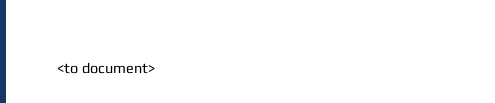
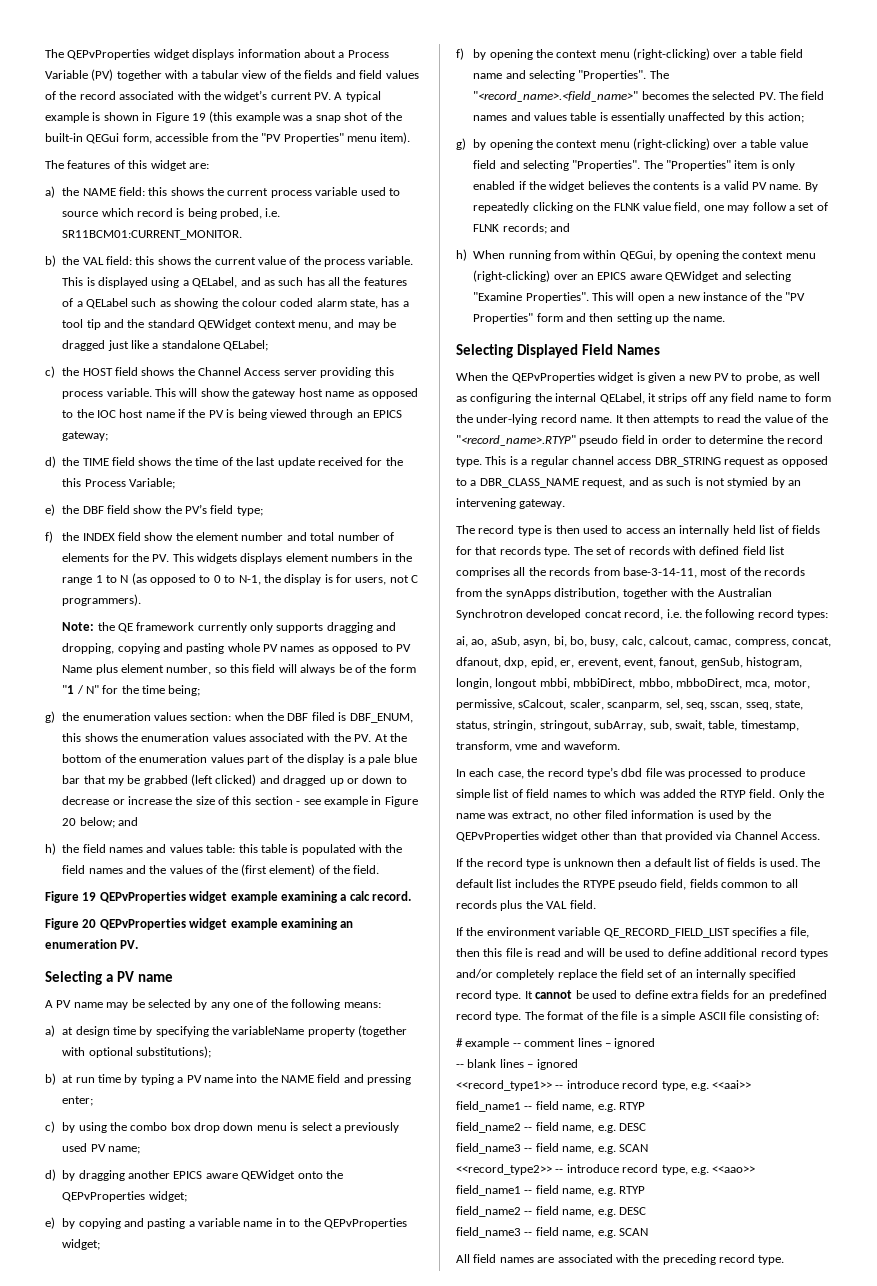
- <to document>
+ The QEPvProperties widget displays information about a Process Variable (PV) together with a tabular view of the fields and field values of the record associated with the widget’s current PV. A typical example is shown in Figure 19 (this example was a snap shot of the built-in QEGui form, accessible from the "PV Properties" menu item).
+ The features of this widget are:
+ a) the NAME field: this shows the current process variable used to source which record is being probed, i.e. SR11BCM01:CURRENT_MONITOR.
+ b) the VAL field: this shows the current value of the process variable. This is displayed using a QELabel, and as such has all the features of a QELabel such as showing the colour coded alarm state, has a tool tip and the standard QEWidget context menu, and may be dragged just like a standalone QELabel;
+ c) the HOST field shows the Channel Access server providing this process variable. This will show the gateway host name as opposed to the IOC host name if the PV is being viewed through an EPICS gateway;
+ d) the TIME field shows the time of the last update received for the this Process Variable;
+ e) the DBF field show the PV’s field type;
+ f) the INDEX field show the element number and total number of elements for the PV. This widgets displays element numbers in the range 1 to N (as opposed to 0 to N-1, the display is for users, not C programmers).
+ Note: the QE framework currently only supports dragging and dropping, copying and pasting whole PV names as opposed to PV Name plus element number, so this field will always be of the form "1 / N" for the time being;
+ g) the enumeration values section: when the DBF filed is DBF_ENUM, this shows the enumeration values associated with the PV. At the bottom of the enumeration values part of the display is a pale blue bar that my be grabbed (left clicked) and dragged up or down to decrease or increase the size of this section - see example in Figure 20 below; and
+ h) the field names and values table: this table is populated with the field names and the values of the (first element) of the field.
+ Figure 19 QEPvProperties widget example examining a calc record.
+ Figure 20 QEPvProperties widget example examining an enumeration PV.
+ Selecting a PV name
+ A PV name may be selected by any one of the following means:
+ a) at design time by specifying the variableName property (together with optional substitutions);
+ b) at run time by typing a PV name into the NAME field and pressing enter;
+ c) by using the combo box drop down menu is select a previously used PV name;
+ d) by dragging another EPICS aware QEWidget onto the QEPvProperties widget;
+ e) by copying and pasting a variable name in to the QEPvProperties widget;
+ f) by opening the context menu (right-clicking) over a table field name and selecting "Properties". The "<record_name>.<field_name>" becomes the selected PV. The field names and values table is essentially unaffected by this action;
+ g) by opening the context menu (right-clicking) over a table value field and selecting "Properties". The "Properties" item is only enabled if the widget believes the contents is a valid PV name. By repeatedly clicking on the FLNK value field, one may follow a set of FLNK records; and
+ h) When running from within QEGui, by opening the context menu (right-clicking) over an EPICS aware QEWidget and selecting "Examine Properties". This will open a new instance of the "PV Properties" form and then setting up the name.
+ Selecting Displayed Field Names
+ When the QEPvProperties widget is given a new PV to probe, as well as configuring the internal QELabel, it strips off any field name to form the under-lying record name. It then attempts to read the value of the "<record_name>.RTYP" pseudo field in order to determine the record type. This is a regular channel access DBR_STRING request as opposed to a DBR_CLASS_NAME request, and as such is not stymied by an intervening gateway.
+ The record type is then used to access an internally held list of fields for that records type. The set of records with defined field list comprises all the records from base-3-14-11, most of the records from the synApps distribution, together with the Australian Synchrotron developed concat record, i.e. the following record types:
+ ai, ao, aSub, asyn, bi, bo, busy, calc, calcout, camac, compress, concat, dfanout, dxp, epid, er, erevent, event, fanout, genSub, histogram, longin, longout mbbi, mbbiDirect, mbbo, mbboDirect, mca, motor, permissive, sCalcout, scaler, scanparm, sel, seq, sscan, sseq, state, status, stringin, stringout, subArray, sub, swait, table, timestamp, transform, vme and waveform.
+ In each case, the record type’s dbd file was processed to produce simple list of field names to which was added the RTYP field. Only the name was extract, no other filed information is used by the QEPvProperties widget other than that provided via Channel Access.
+ If the record type is unknown then a default list of fields is used. The default list includes the RTYPE pseudo field, fields common to all records plus the VAL field.
+ If the environment variable QE_RECORD_FIELD_LIST specifies a file, then this file is read and will be used to define additional record types and/or completely replace the field set of an internally specified record type. It cannot be used to define extra fields for an predefined record type. The format of the file is a simple ASCII file consisting of:
+ # example -- comment lines – ignored
+ -- blank lines – ignored
+ <<record_type1>> -- introduce record type, e.g. <<aai>>
+ field_name1 -- field name, e.g. RTYP
+ field_name2 -- field name, e.g. DESC
+ field_name3 -- field name, e.g. SCAN
+ <<record_type2>> -- introduce record type, e.g. <<aao>>
+ field_name1 -- field name, e.g. RTYP
+ field_name2 -- field name, e.g. DESC
+ field_name3 -- field name, e.g. SCAN
+ All field names are associated with the preceding record type.

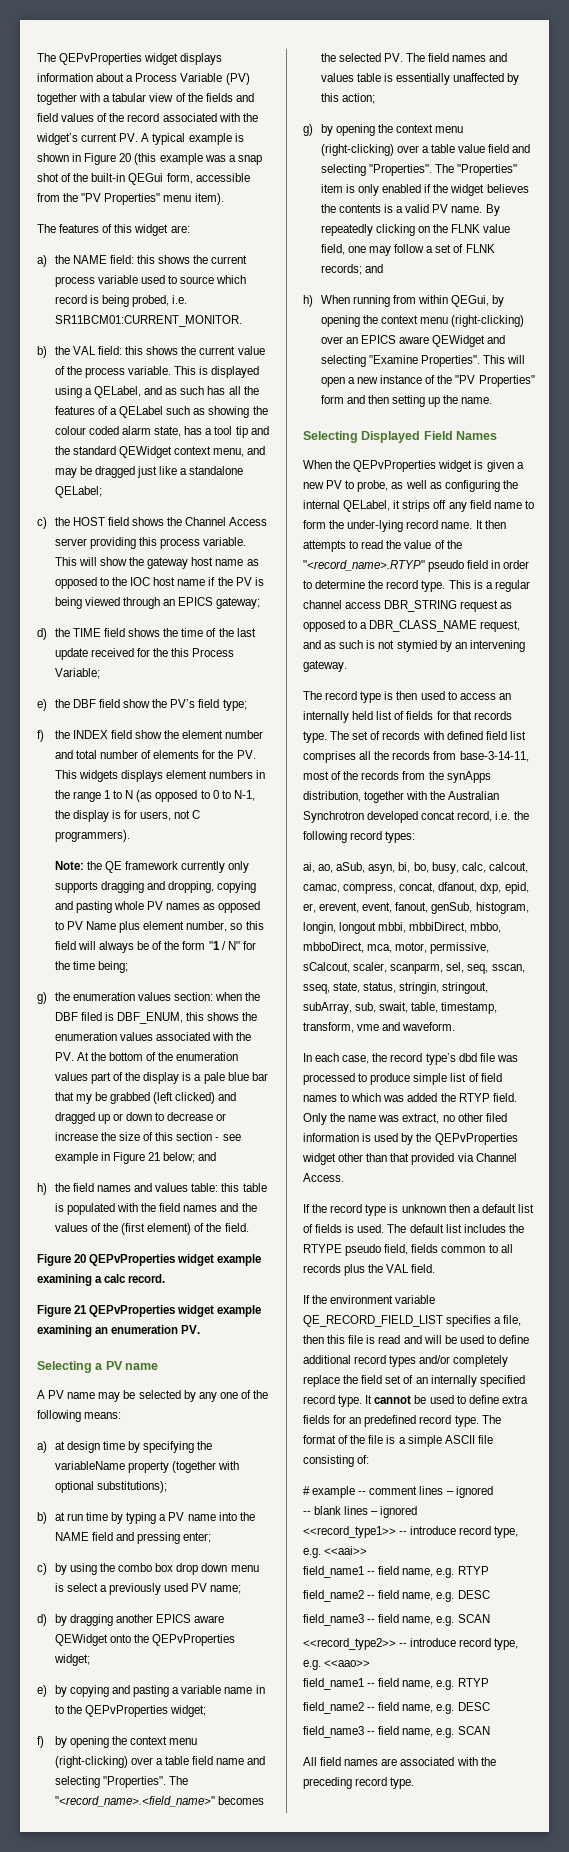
- The QEPvProperties widget displays information about a Process Variable (PV) together with a tabular view of the fields and field values of the record associated with the widget’s current PV. A typical example is shown in Figure 19 (this example was a snap shot of the built-in QEGui form, accessible from the "PV Properties" menu item).
+ The QEPvProperties widget displays information about a Process Variable (PV) together with a tabular view of the fields and field values of the record associated with the widget’s current PV. A typical example is shown in Figure 20 (this example was a snap shot of the built-in QEGui form, accessible from the "PV Properties" menu item).
- when the DBF filed is DBF_ENUM, this shows the enumeration values associated with the PV. At the bottom of the enumeration values part of the display is a pale blue bar that my be grabbed (left clicked) and dragged up or down to decrease or increase the size of this section - see example in Figure 20 below;
+ when the DBF filed is DBF_ENUM, this shows the enumeration values associated with the PV. At the bottom of the enumeration values part of the display is a pale blue bar that my be grabbed (left clicked) and dragged up or down to decrease or increase the size of this section - see example in Figure 21 below;
- Figure 19 QEPvProperties widget example examining a calc record.
+ Figure 20 QEPvProperties widget example examining a calc record.
- Figure 20 QEPvProperties widget example examining an enumeration PV.
+ Figure 21 QEPvProperties widget example examining an enumeration PV.

